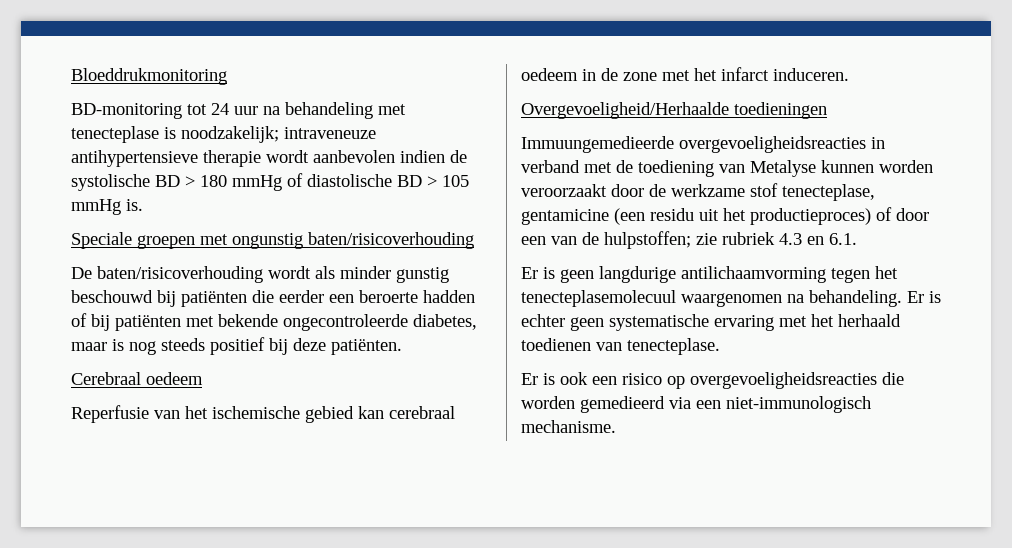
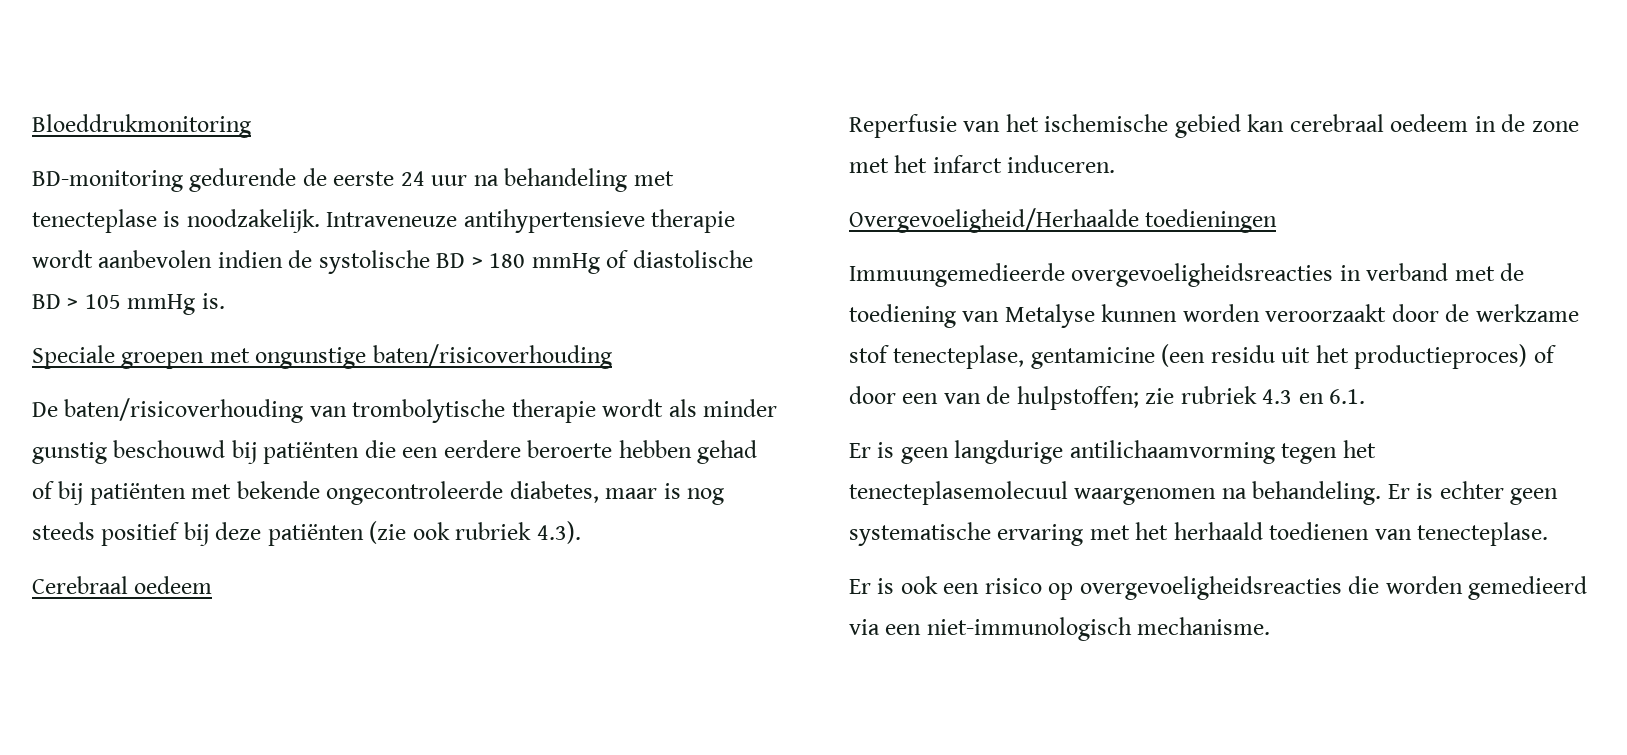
- BD-monitoring tot 24 uur na behandeling met tenecteplase is noodzakelijk; intraveneuze antihypertensieve therapie wordt aanbevolen indien de systolische BD > 180 mmHg of diastolische BD > 105 mmHg is.
+ BD-monitoring gedurende de eerste 24 uur na behandeling met tenecteplase is noodzakelijk. Intraveneuze antihypertensieve therapie wordt aanbevolen indien de systolische BD > 180 mmHg of diastolische BD > 105 mmHg is.
- Speciale groepen met ongunstig baten/risicoverhouding
+ Speciale groepen met ongunstige baten/risicoverhouding
- De baten/risicoverhouding wordt als minder gunstig beschouwd bij patiënten die eerder een beroerte hadden of bij patiënten met bekende ongecontroleerde diabetes, maar is nog steeds positief bij deze patiënten.
+ De baten/risicoverhouding van trombolytische therapie wordt als minder gunstig beschouwd bij patiënten die een eerdere beroerte hebben gehad of bij patiënten met bekende ongecontroleerde diabetes, maar is nog steeds positief bij deze patiënten (zie ook rubriek 4.3).

